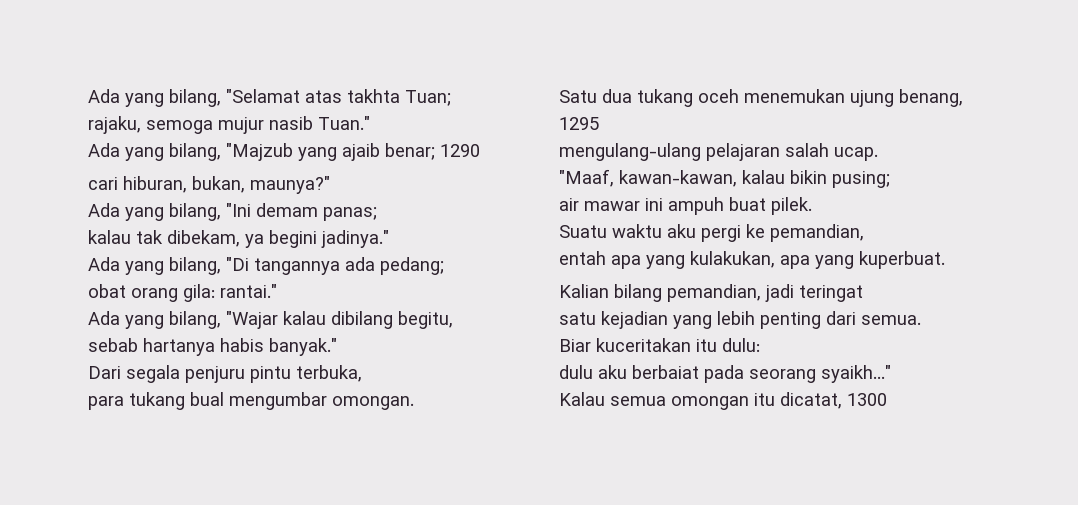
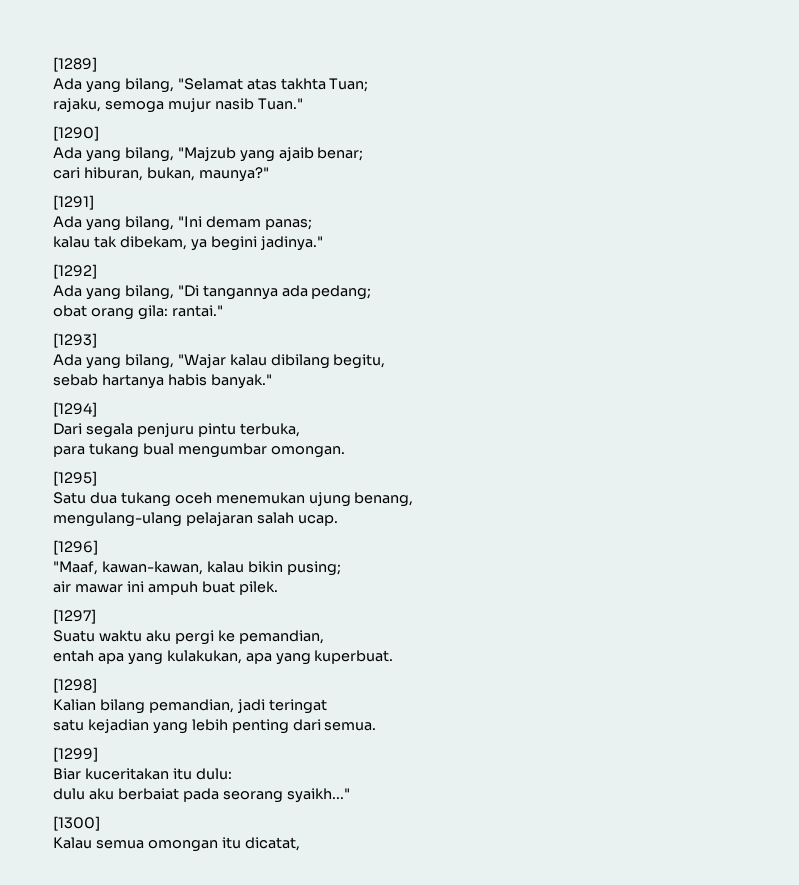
+ [1289]
+ [1290]
- Ada yang bilang, "Majzub yang ajaib benar; 1290
+ Ada yang bilang, "Majzub yang ajaib benar;
+ [1291]
+ [1292]
+ [1293]
+ [1294]
+ [1295]
- Satu dua tukang oceh menemukan ujung benang, 1295
+ Satu dua tukang oceh menemukan ujung benang,
+ [1296]
+ [1297]
+ [1298]
+ [1299]
+ [1300]
- Kalau semua omongan itu dicatat, 1300
+ Kalau semua omongan itu dicatat,

